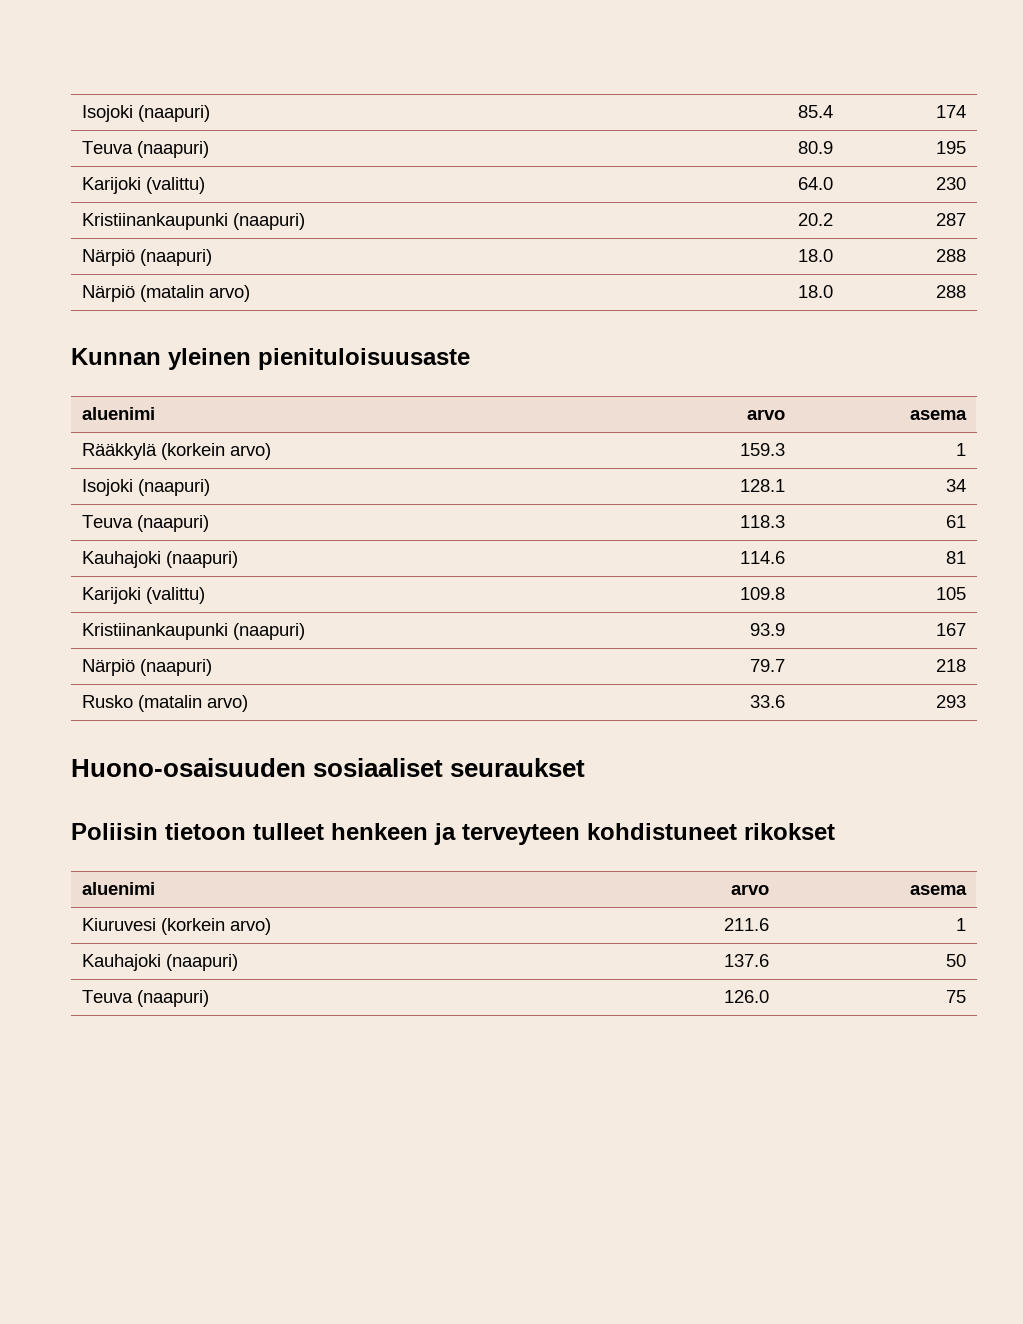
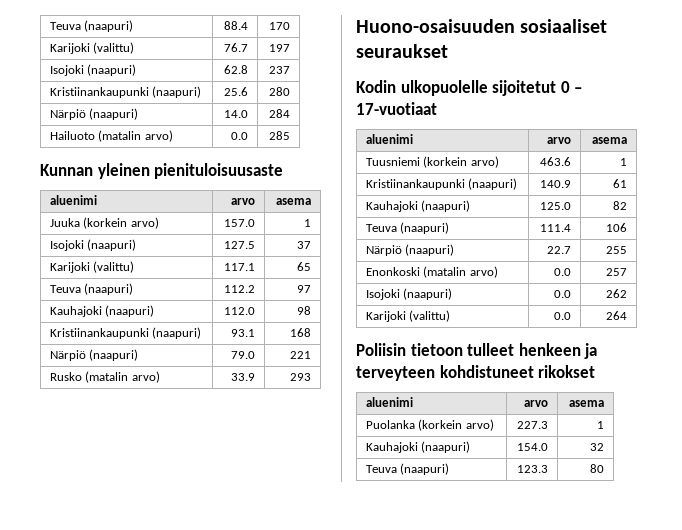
- Isojoki (naapuri) | 85.4 | 174
- Teuva (naapuri) | 80.9 | 195
- Karijoki (valittu) | 64.0 | 230
- Kristiinankaupunki (naapuri) | 20.2 | 287
- Närpiö (naapuri) | 18.0 | 288
- Närpiö (matalin arvo) | 18.0 | 288
+ Teuva (naapuri) | 88.4 | 170
+ Karijoki (valittu) | 76.7 | 197
+ Isojoki (naapuri) | 62.8 | 237
+ Kristiinankaupunki (naapuri) | 25.6 | 280
+ Närpiö (naapuri) | 14.0 | 284
+ Hailuoto (matalin arvo) | 0.0 | 285
- Rääkkylä (korkein arvo) | 159.3 | 1
+ Juuka (korkein arvo) | 157.0 | 1
- Isojoki (naapuri) | 128.1 | 34
- Teuva (naapuri) | 118.3 | 61
- Kauhajoki (naapuri) | 114.6 | 81
- Karijoki (valittu) | 109.8 | 105
- Kristiinankaupunki (naapuri) | 93.9 | 167
- Närpiö (naapuri) | 79.7 | 218
- Rusko (matalin arvo) | 33.6 | 293
+ Isojoki (naapuri) | 127.5 | 37
+ Karijoki (valittu) | 117.1 | 65
+ Teuva (naapuri) | 112.2 | 97
+ Kauhajoki (naapuri) | 112.0 | 98
+ Kristiinankaupunki (naapuri) | 93.1 | 168
+ Närpiö (naapuri) | 79.0 | 221
+ Rusko (matalin arvo) | 33.9 | 293
  Huono-osaisuuden sosiaaliset seuraukset
+ Kodin ulkopuolelle sijoitetut 0 – 17-vuotiaat
+ aluenimi | arvo | asema
+ Tuusniemi (korkein arvo) | 463.6 | 1
+ Kristiinankaupunki (naapuri) | 140.9 | 61
+ Kauhajoki (naapuri) | 125.0 | 82
+ Teuva (naapuri) | 111.4 | 106
+ Närpiö (naapuri) | 22.7 | 255
+ Enonkoski (matalin arvo) | 0.0 | 257
+ Isojoki (naapuri) | 0.0 | 262
+ Karijoki (valittu) | 0.0 | 264
- Kiuruvesi (korkein arvo) | 211.6 | 1
+ Puolanka (korkein arvo) | 227.3 | 1
- Kauhajoki (naapuri) | 137.6 | 50
- Teuva (naapuri) | 126.0 | 75
+ Kauhajoki (naapuri) | 154.0 | 32
+ Teuva (naapuri) | 123.3 | 80

